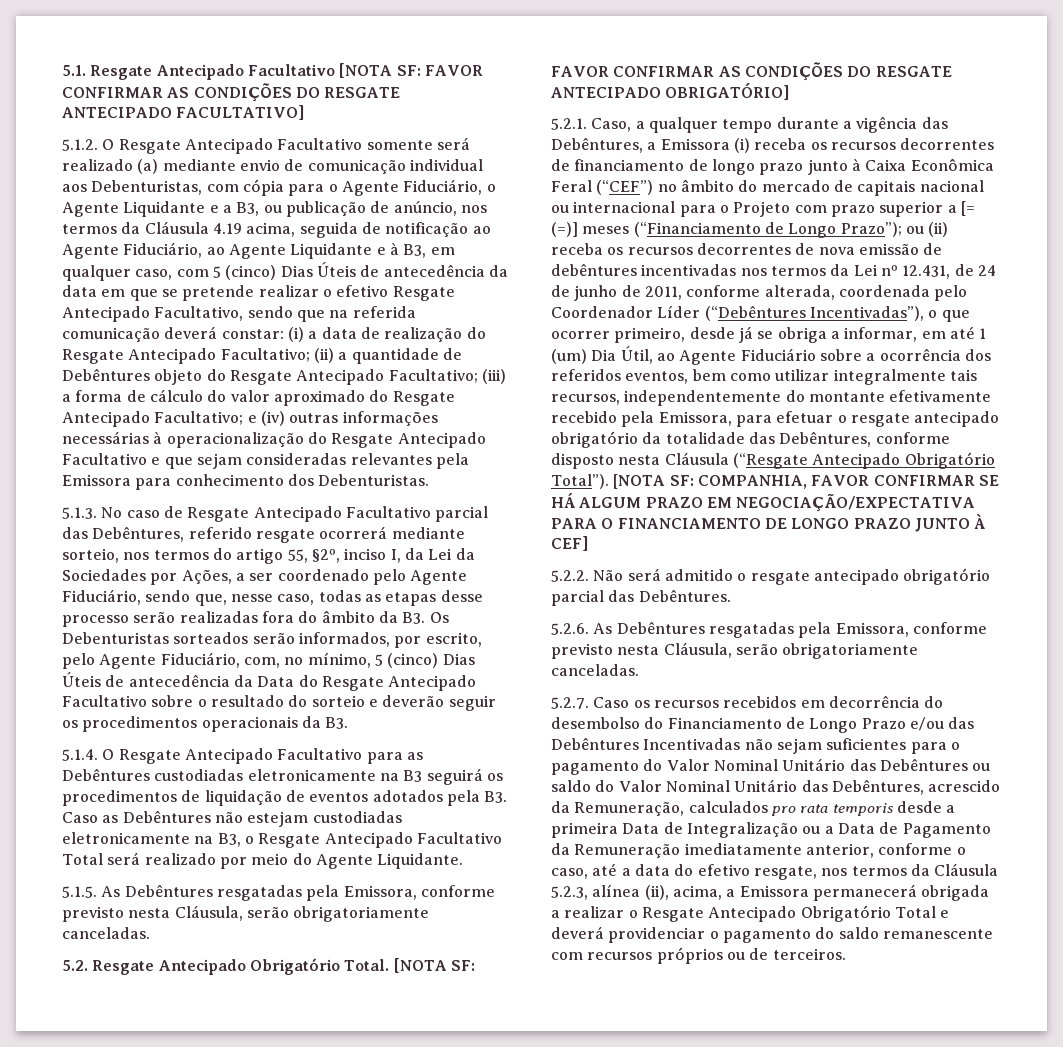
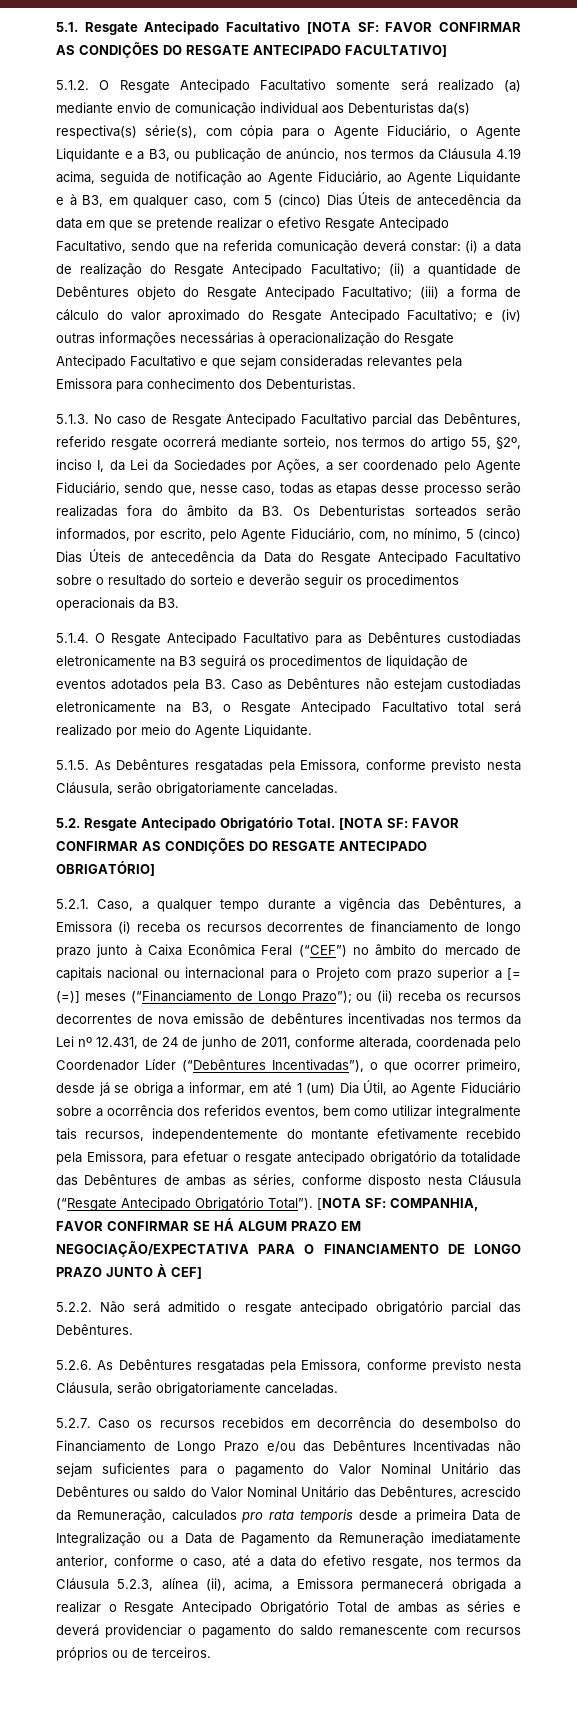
- 5.1.2. O Resgate Antecipado Facultativo somente será realizado (a) mediante envio de comunicação individual aos Debenturistas, com cópia para o Agente Fiduciário, o Agente Liquidante e a B3, ou publicação de anúncio, nos termos da Cláusula 4.19 acima, seguida de notificação ao Agente Fiduciário, ao Agente Liquidante e à B3, em qualquer caso, com 5 (cinco) Dias Úteis de antecedência da data em que se pretende realizar o efetivo Resgate Antecipado Facultativo, sendo que na referida comunicação deverá constar:
+ 5.1.2. O Resgate Antecipado Facultativo somente será realizado (a) mediante envio de comunicação individual aos Debenturistas da(s) respectiva(s) série(s), com cópia para o Agente Fiduciário, o Agente Liquidante e a B3, ou publicação de anúncio, nos termos da Cláusula 4.19 acima, seguida de notificação ao Agente Fiduciário, ao Agente Liquidante e à B3, em qualquer caso, com 5 (cinco) Dias Úteis de antecedência da data em que se pretende realizar o efetivo Resgate Antecipado Facultativo, sendo que na referida comunicação deverá constar:
- 5.1.4. O Resgate Antecipado Facultativo para as Debêntures custodiadas eletronicamente na B3 seguirá os procedimentos de liquidação de eventos adotados pela B3. Caso as Debêntures não estejam custodiadas eletronicamente na B3, o Resgate Antecipado Facultativo Total será realizado por meio do Agente Liquidante.
+ 5.1.4. O Resgate Antecipado Facultativo para as Debêntures custodiadas eletronicamente na B3 seguirá os procedimentos de liquidação de eventos adotados pela B3. Caso as Debêntures não estejam custodiadas eletronicamente na B3, o Resgate Antecipado Facultativo total será realizado por meio do Agente Liquidante.
- ou (ii) receba os recursos decorrentes de nova emissão de debêntures incentivadas nos termos da Lei nº 12.431, de 24 de junho de 2011, conforme alterada, coordenada pelo Coordenador Líder (“Debêntures Incentivadas”), o que ocorrer primeiro, desde já se obriga a informar, em até 1 (um) Dia Útil, ao Agente Fiduciário sobre a ocorrência dos referidos eventos, bem como utilizar integralmente tais recursos, independentemente do montante efetivamente recebido pela Emissora, para efetuar o resgate antecipado obrigatório da totalidade das Debêntures, conforme disposto nesta Cláusula (“Resgate Antecipado Obrigatório Total”).
+ ou (ii) receba os recursos decorrentes de nova emissão de debêntures incentivadas nos termos da Lei nº 12.431, de 24 de junho de 2011, conforme alterada, coordenada pelo Coordenador Líder (“Debêntures Incentivadas”), o que ocorrer primeiro, desde já se obriga a informar, em até 1 (um) Dia Útil, ao Agente Fiduciário sobre a ocorrência dos referidos eventos, bem como utilizar integralmente tais recursos, independentemente do montante efetivamente recebido pela Emissora, para efetuar o resgate antecipado obrigatório da totalidade das Debêntures de ambas as séries, conforme disposto nesta Cláusula (“Resgate Antecipado Obrigatório Total”).
- 5.2.7. Caso os recursos recebidos em decorrência do desembolso do Financiamento de Longo Prazo e/ou das Debêntures Incentivadas não sejam suficientes para o pagamento do Valor Nominal Unitário das Debêntures ou saldo do Valor Nominal Unitário das Debêntures, acrescido da Remuneração, calculados pro rata temporis desde a primeira Data de Integralização ou a Data de Pagamento da Remuneração imediatamente anterior, conforme o caso, até a data do efetivo resgate, nos termos da Cláusula 5.2.3, alínea (ii), acima, a Emissora permanecerá obrigada a realizar o Resgate Antecipado Obrigatório Total e deverá providenciar o pagamento do saldo remanescente com recursos próprios ou de terceiros.
+ 5.2.7. Caso os recursos recebidos em decorrência do desembolso do Financiamento de Longo Prazo e/ou das Debêntures Incentivadas não sejam suficientes para o pagamento do Valor Nominal Unitário das Debêntures ou saldo do Valor Nominal Unitário das Debêntures, acrescido da Remuneração, calculados pro rata temporis desde a primeira Data de Integralização ou a Data de Pagamento da Remuneração imediatamente anterior, conforme o caso, até a data do efetivo resgate, nos termos da Cláusula 5.2.3, alínea (ii), acima, a Emissora permanecerá obrigada a realizar o Resgate Antecipado Obrigatório Total de ambas as séries e deverá providenciar o pagamento do saldo remanescente com recursos próprios ou de terceiros.

